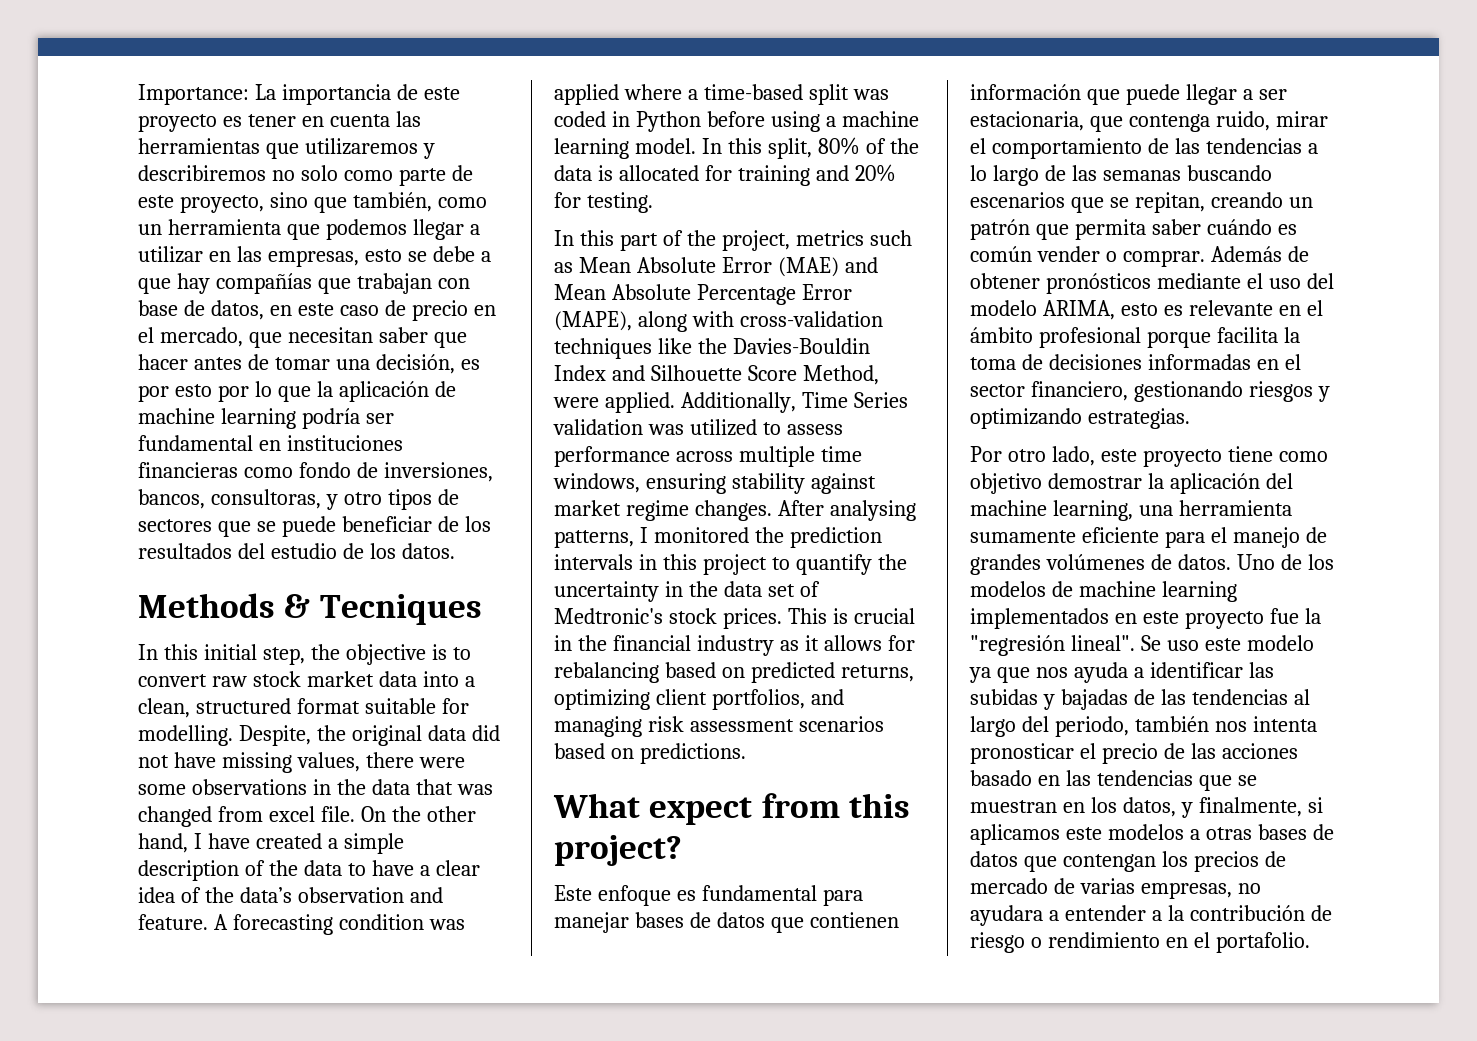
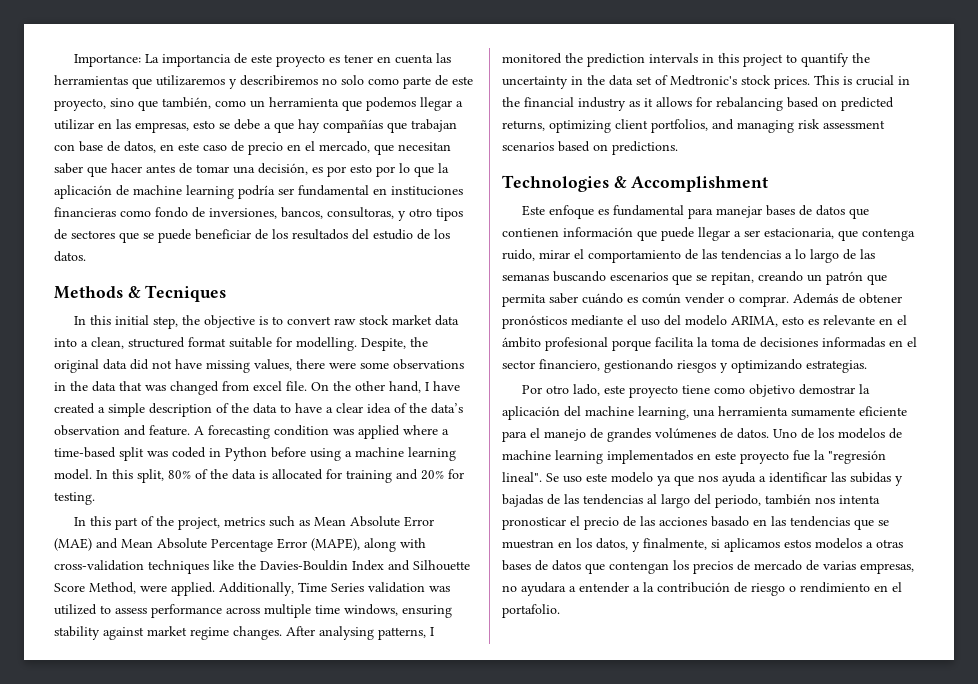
- What expect from this project?
+ Technologies & Accomplishment
- Se uso este modelo ya que nos ayuda a identificar las subidas y bajadas de las tendencias al largo del periodo, también nos intenta pronosticar el precio de las acciones basado en las tendencias que se muestran en los datos, y finalmente, si aplicamos este modelos a otras bases de datos que contengan los precios de mercado de varias empresas, no ayudara a entender a la contribución de riesgo o rendimiento en el portafolio.
+ Se uso este modelo ya que nos ayuda a identificar las subidas y bajadas de las tendencias al largo del periodo, también nos intenta pronosticar el precio de las acciones basado en las tendencias que se muestran en los datos, y finalmente, si aplicamos estos modelos a otras bases de datos que contengan los precios de mercado de varias empresas, no ayudara a entender a la contribución de riesgo o rendimiento en el portafolio.

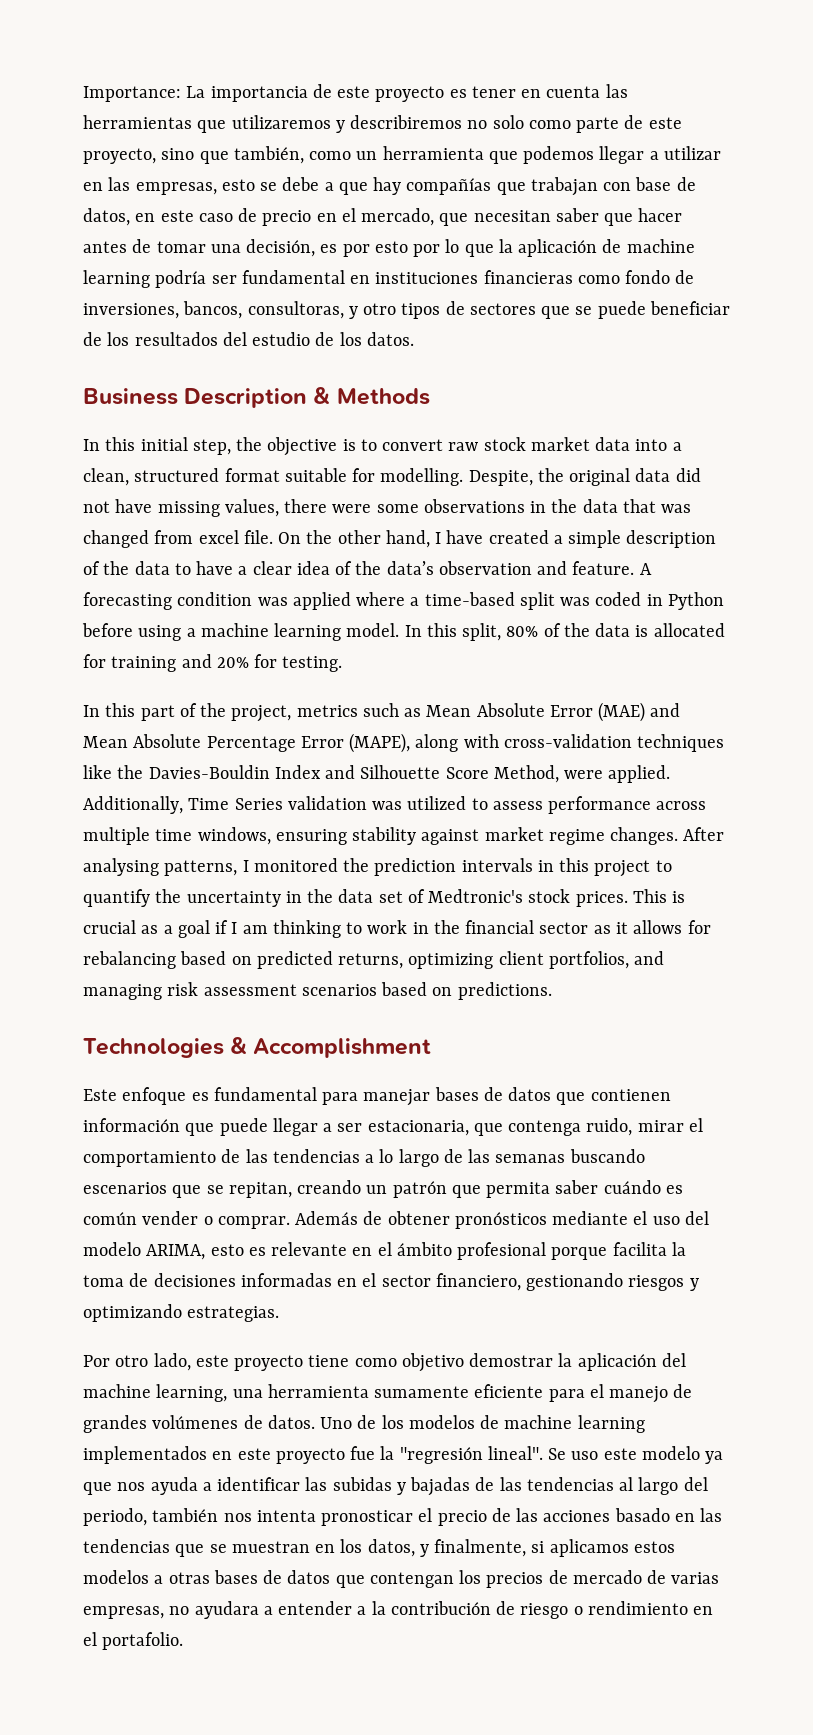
- Methods & Tecniques
+ Business Description & Methods
- This is crucial in the financial industry as it allows for rebalancing based on predicted returns, optimizing client portfolios, and managing risk assessment scenarios based on predictions.
+ This is crucial as a goal if I am thinking to work in the financial sector as it allows for rebalancing based on predicted returns, optimizing client portfolios, and managing risk assessment scenarios based on predictions.

